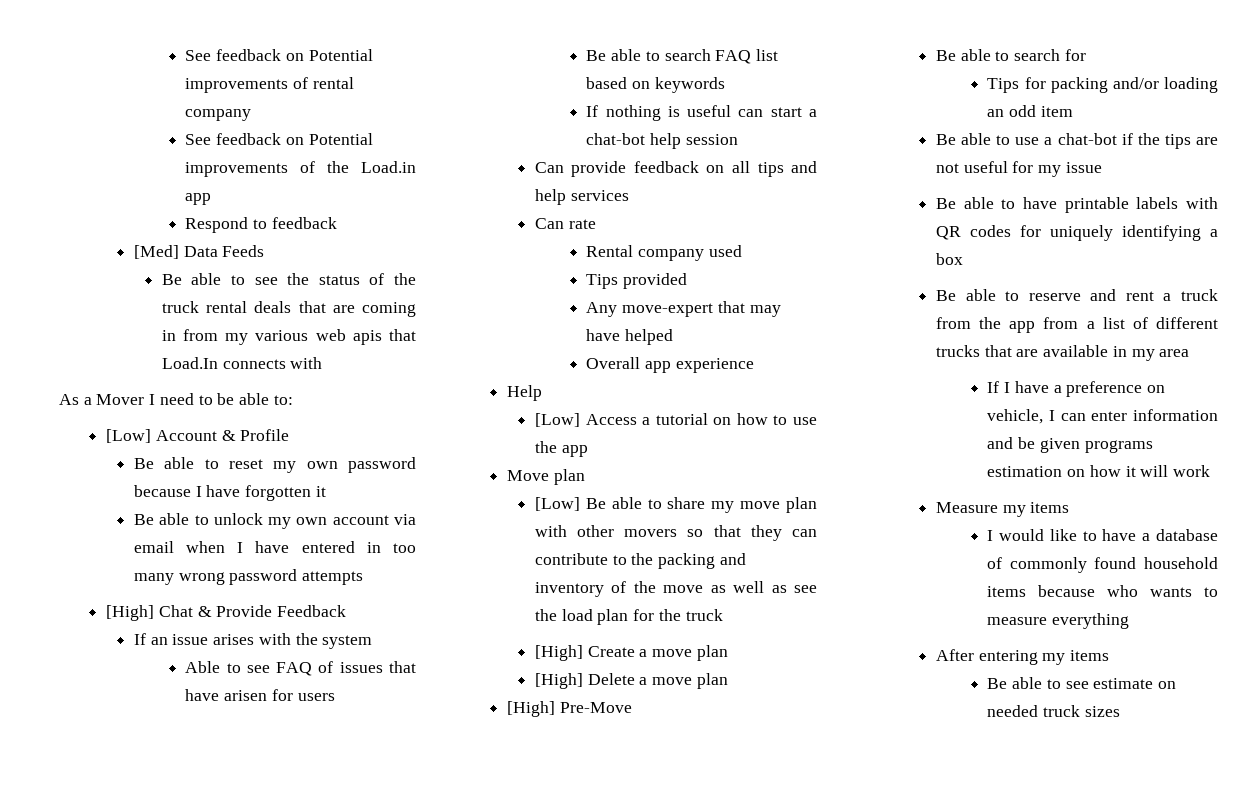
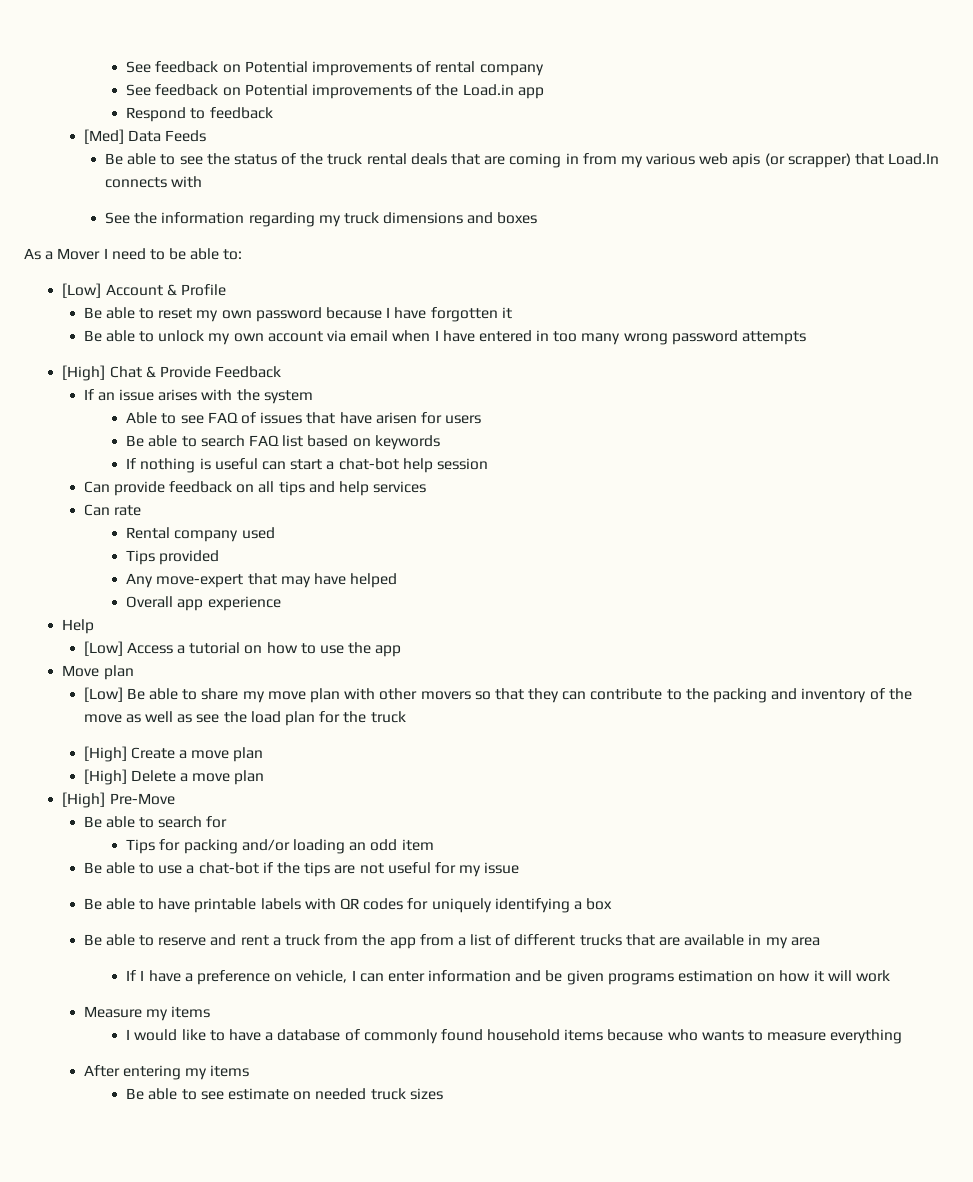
- Be able to see the status of the truck rental deals that are coming in from my various web apis that Load.In connects with
+ Be able to see the status of the truck rental deals that are coming in from my various web apis (or scrapper) that Load.In connects with
+ See the information regarding my truck dimensions and boxes

